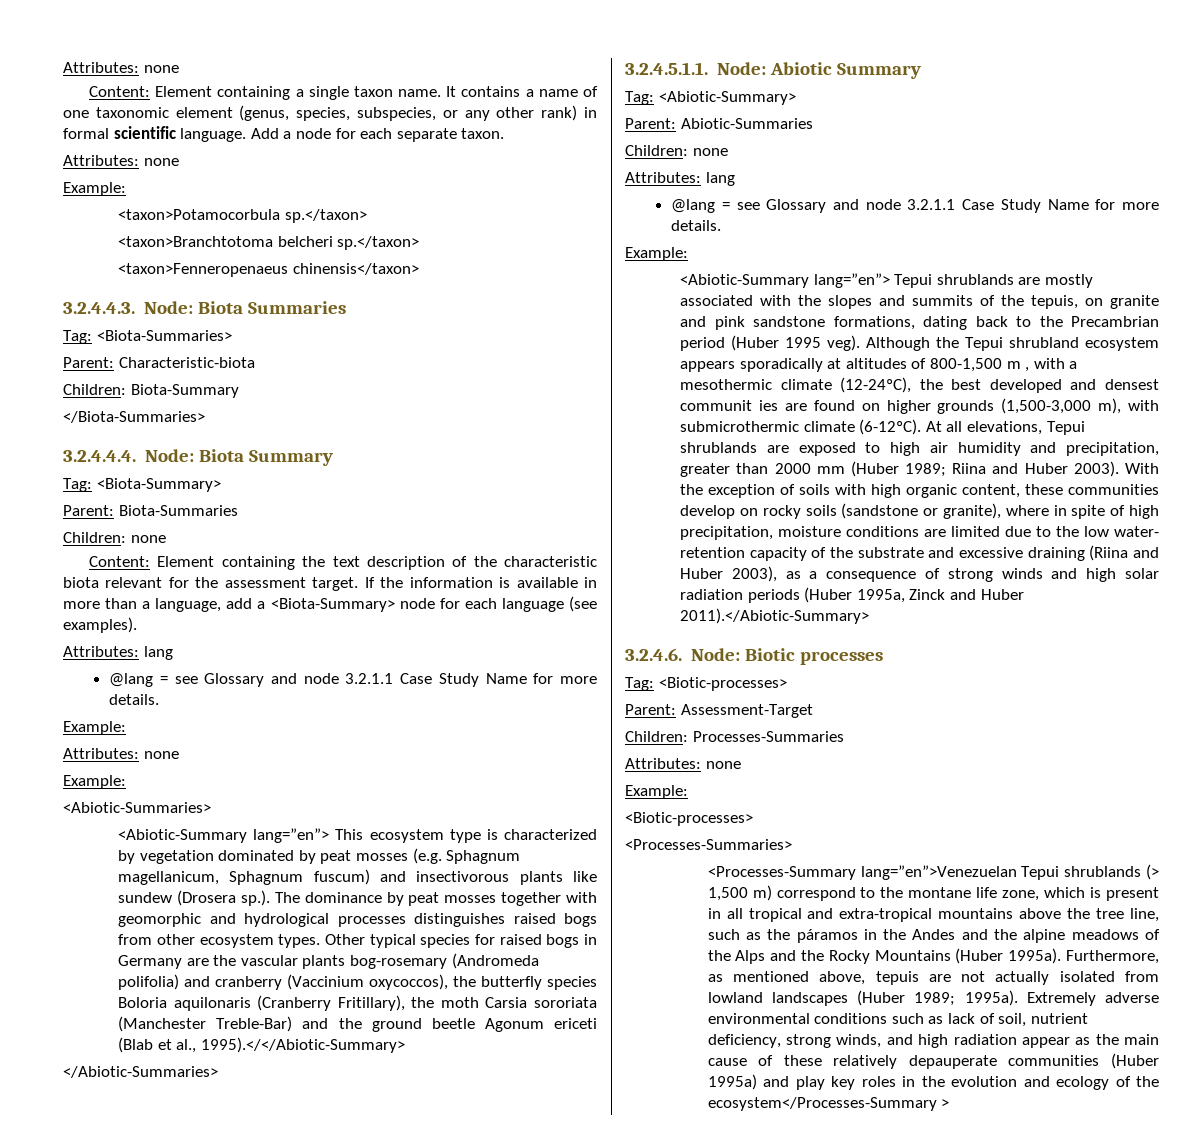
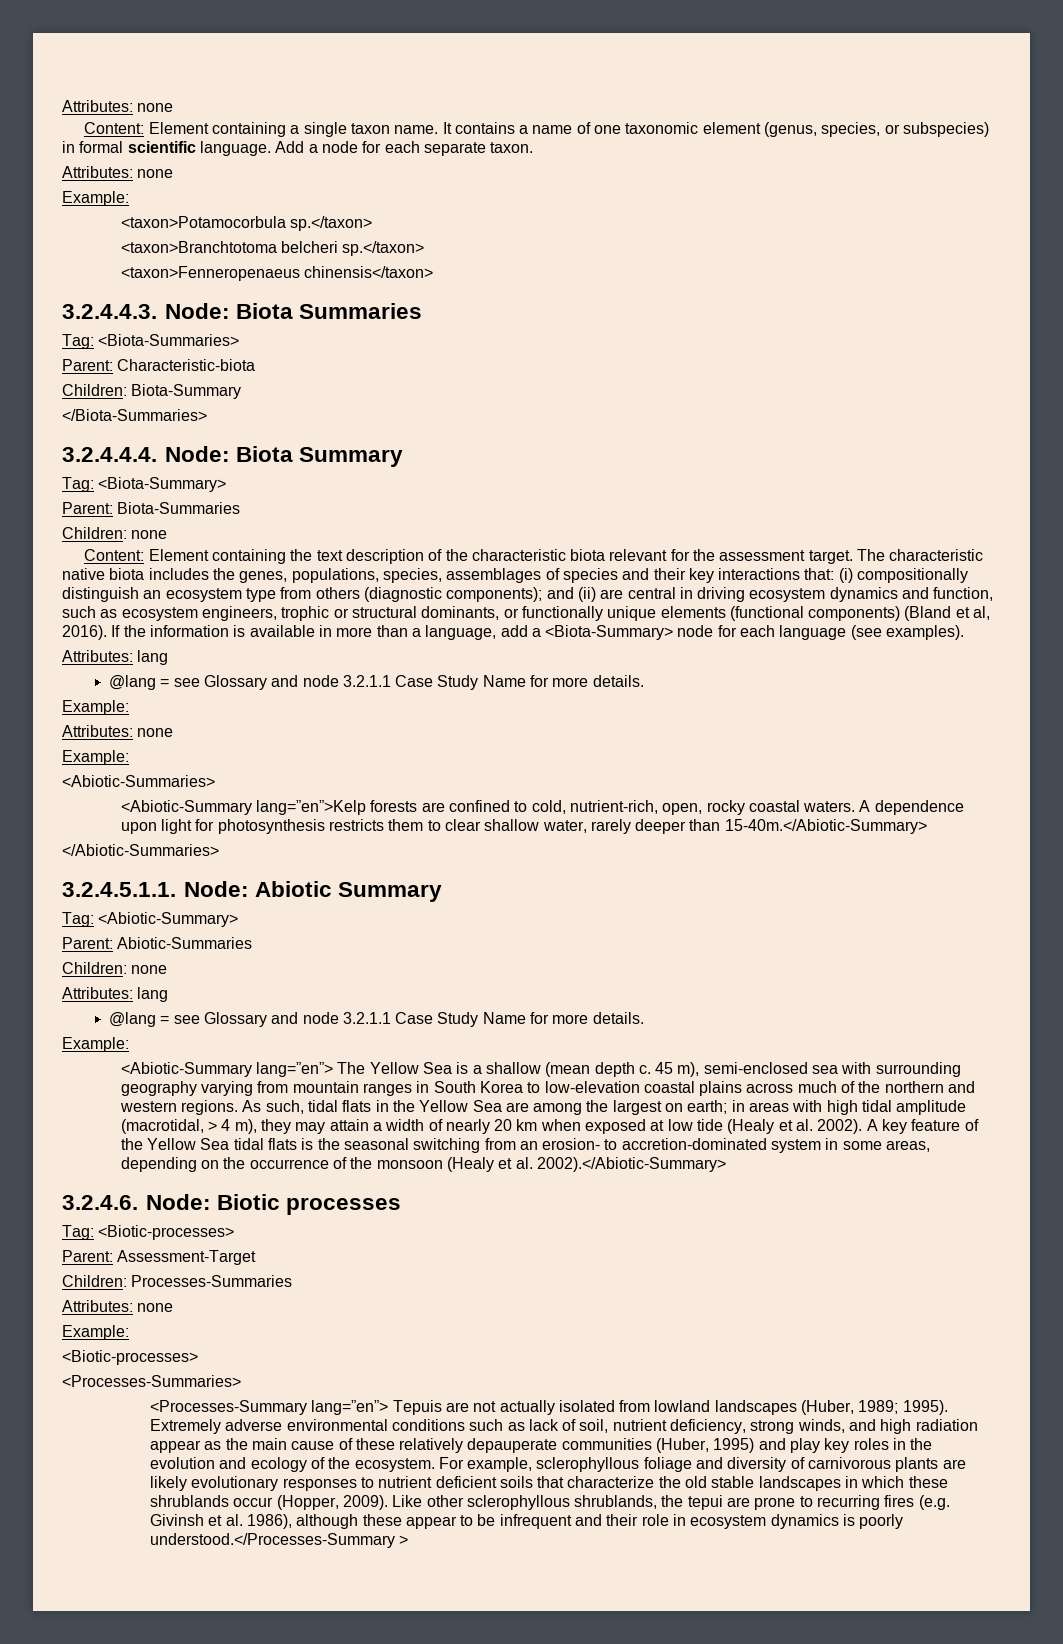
- It contains a name of one taxonomic element (genus, species, subspecies, or any other rank) in formal scientific language.
+ It contains a name of one taxonomic element (genus, species, or subspecies) in formal scientific language.
+ The characteristic native biota includes the genes, populations, species, assemblages of species and their key interactions that: (i) compositionally distinguish an ecosystem type from others (diagnostic components); and (ii) are central in driving ecosystem dynamics and function, such as ecosystem engineers, trophic or structural dominants, or functionally unique elements (functional components) (Bland et al, 2016).
- <Abiotic-Summary lang=”en”> This ecosystem type is characterized by vegetation dominated by peat mosses (e.g. Sphagnum magellanicum, Sphagnum fuscum) and insectivorous plants like sundew (Drosera sp.). The dominance by peat mosses together with geomorphic and hydrological processes distinguishes raised bogs from other ecosystem types. Other typical species for raised bogs in Germany are the vascular plants bog-rosemary (Andromeda polifolia) and cranberry (Vaccinium oxycoccos), the butterfly species Boloria aquilonaris (Cranberry Fritillary), the moth Carsia sororiata (Manchester Treble-Bar) and the ground beetle Agonum ericeti (Blab et al., 1995).</</Abiotic-Summary>
+ <Abiotic-Summary lang=”en”>Kelp forests are confined to cold, nutrient-rich, open, rocky coastal waters. A dependence upon light for photosynthesis restricts them to clear shallow water, rarely deeper than 15-40m.</Abiotic-Summary>
- <Abiotic-Summary lang=”en”> Tepui shrublands are mostly associated with the slopes and summits of the tepuis, on granite and pink sandstone formations, dating back to the Precambrian period (Huber 1995 veg). Although the Tepui shrubland ecosystem appears sporadically at altitudes of 800-1,500 m , with a mesothermic climate (12-24ºC), the best developed and densest communit ies are found on higher grounds (1,500-3,000 m), with submicrothermic climate (6-12ºC). At all elevations, Tepui shrublands are exposed to high air humidity and precipitation, greater than 2000 mm (Huber 1989; Riina and Huber 2003). With the exception of soils with high organic content, these communities develop on rocky soils (sandstone or granite), where in spite of high precipitation, moisture conditions are limited due to the low water- retention capacity of the substrate and excessive draining (Riina and Huber 2003), as a consequence of strong winds and high solar radiation periods (Huber 1995a, Zinck and Huber 2011).</Abiotic-Summary>
+ <Abiotic-Summary lang=”en”> The Yellow Sea is a shallow (mean depth c. 45 m), semi-enclosed sea with surrounding geography varying from mountain ranges in South Korea to low-elevation coastal plains across much of the northern and western regions. As such, tidal flats in the Yellow Sea are among the largest on earth; in areas with high tidal amplitude (macrotidal, > 4 m), they may attain a width of nearly 20 km when exposed at low tide (Healy et al. 2002). A key feature of the Yellow Sea tidal flats is the seasonal switching from an erosion- to accretion-dominated system in some areas, depending on the occurrence of the monsoon (Healy et al. 2002).</Abiotic-Summary>
- <Processes-Summary lang=”en”>Venezuelan Tepui shrublands (> 1,500 m) correspond to the montane life zone, which is present in all tropical and extra-tropical mountains above the tree line, such as the páramos in the Andes and the alpine meadows of the Alps and the Rocky Mountains (Huber 1995a). Furthermore, as mentioned above, tepuis are not actually isolated from lowland landscapes (Huber 1989; 1995a).
+ <Processes-Summary lang=”en”> Tepuis are not actually isolated from lowland landscapes (Huber, 1989; 1995).
- Extremely adverse environmental conditions such as lack of soil, nutrient deficiency, strong winds, and high radiation appear as the main cause of these relatively depauperate communities (Huber 1995a) and play key roles in the evolution and ecology of the ecosystem</Processes-Summary >
+ Extremely adverse environmental conditions such as lack of soil, nutrient deficiency, strong winds, and high radiation appear as the main cause of these relatively depauperate communities (Huber, 1995) and play key roles in the evolution and ecology of the ecosystem. For example, sclerophyllous foliage and diversity of carnivorous plants are likely evolutionary responses to nutrient deficient soils that characterize the old stable landscapes in which these shrublands occur (Hopper, 2009). Like other sclerophyllous shrublands, the tepui are prone to recurring fires (e.g. Givinsh et al. 1986), although these appear to be infrequent and their role in ecosystem dynamics is poorly understood.</Processes-Summary >

